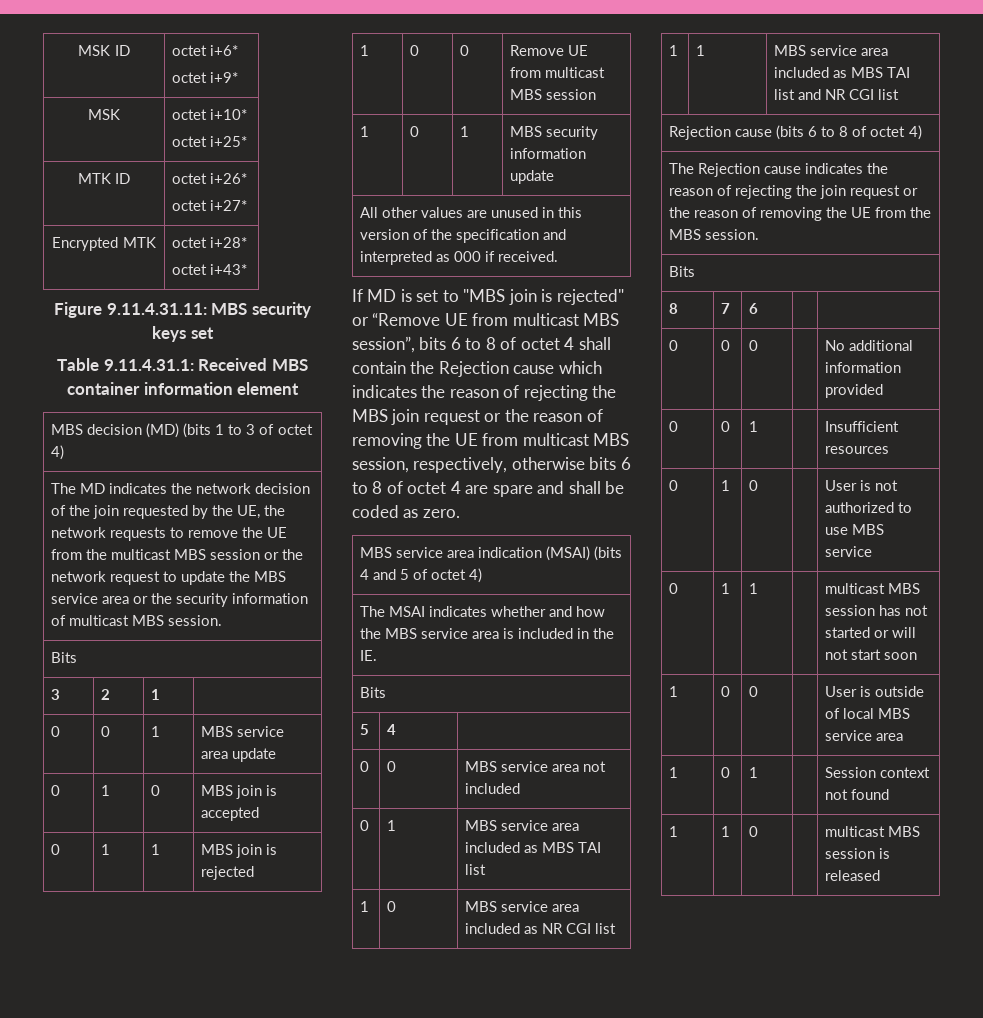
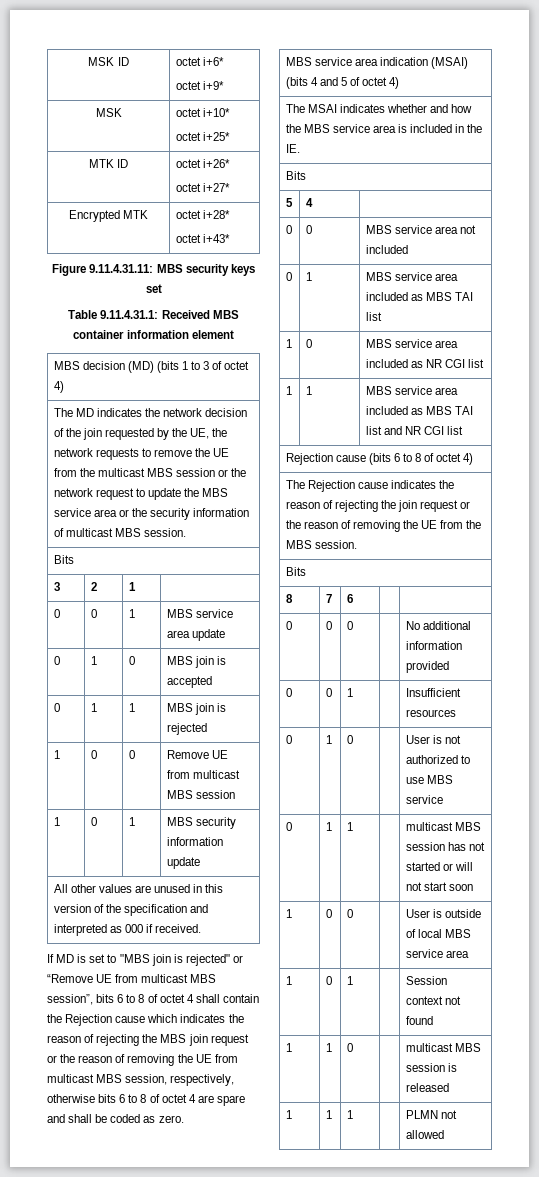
+ 1 | 1 | 1 | | PLMN not allowed

